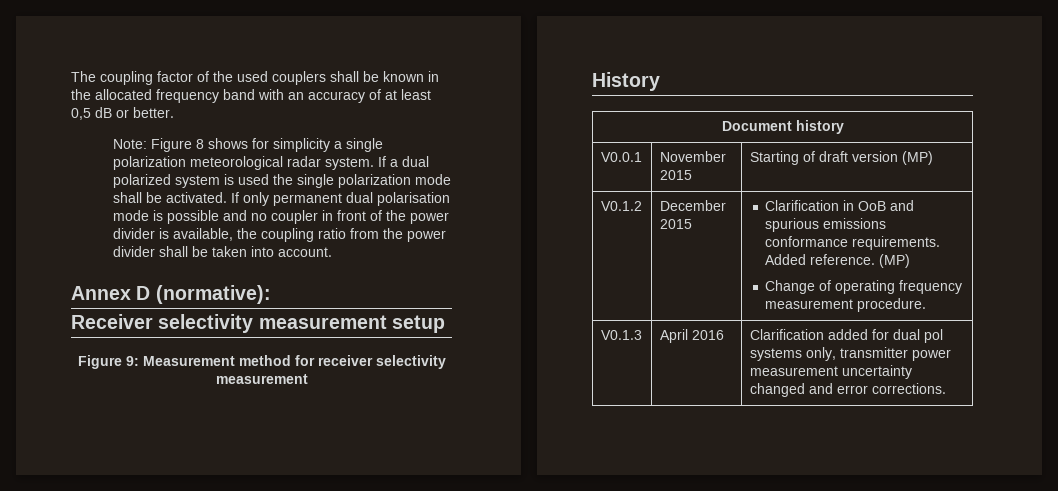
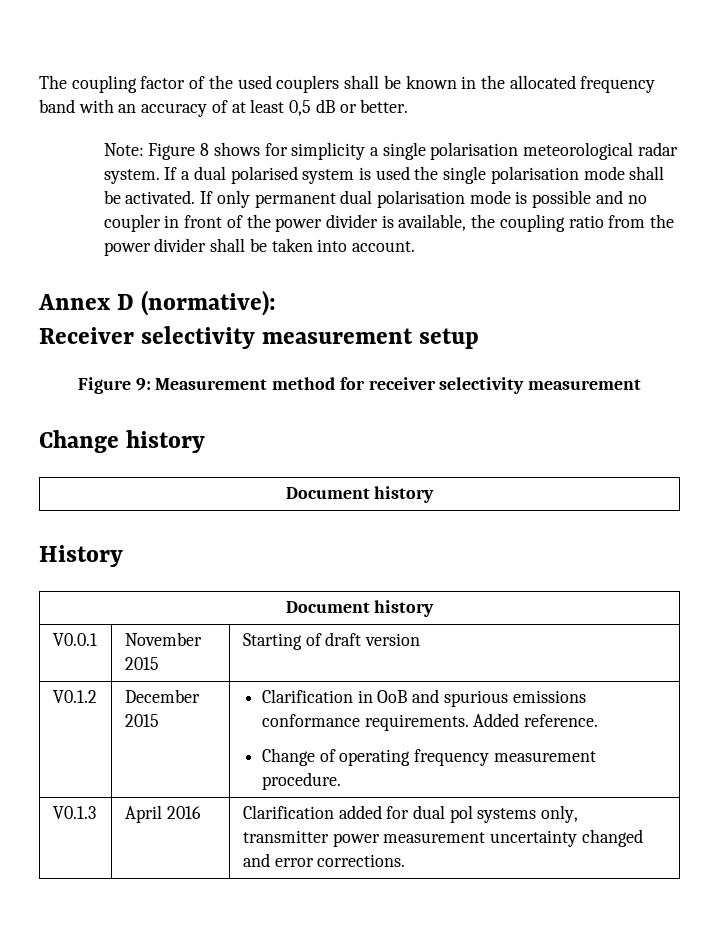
- Note: Figure 8 shows for simplicity a single polarization meteorological radar system.
+ Note: Figure 8 shows for simplicity a single polarisation meteorological radar system.
- If a dual polarized system is used the single polarization mode shall be activated.
+ If a dual polarised system is used the single polarisation mode shall be activated.
+ Change history
+ Document history
- V0.0.1 | November 2015 | Starting of draft version (MP)
+ V0.0.1 | November 2015 | Starting of draft version
- V0.1.2 | December 2015 | Clarification in OoB and spurious emissions conformance requirements. Added reference. (MP)
+ V0.1.2 | December 2015 | Clarification in OoB and spurious emissions conformance requirements. Added reference.

